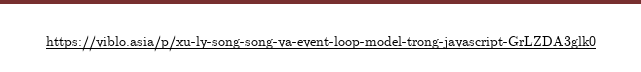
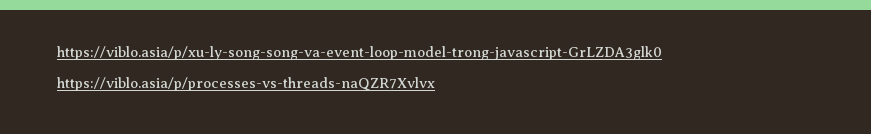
+ https://viblo.asia/p/processes-vs-threads-naQZR7Xvlvx

